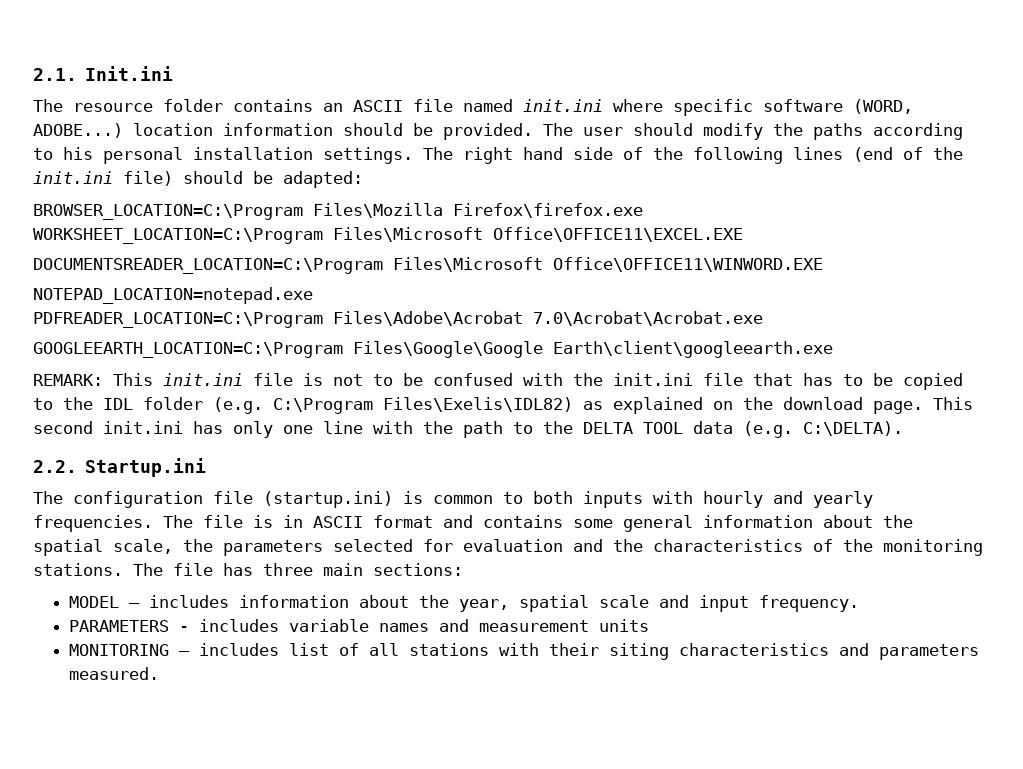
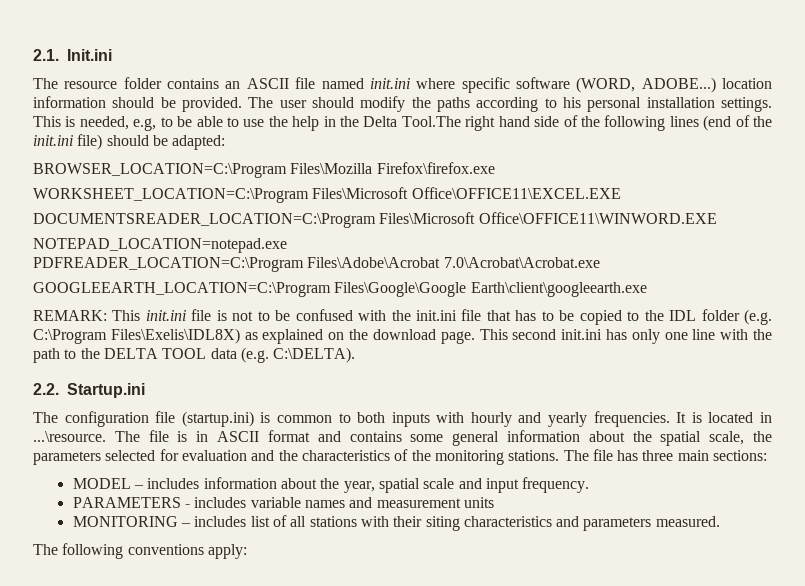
- The right hand side of the following lines (end of the init.ini file) should be adapted:
+ This is needed, e.g, to be able to use the help in the Delta Tool.The right hand side of the following lines (end of the init.ini file) should be adapted:
- REMARK: This init.ini file is not to be confused with the init.ini file that has to be copied to the IDL folder (e.g. C:\Program Files\Exelis\IDL82) as explained on the download page.
+ REMARK: This init.ini file is not to be confused with the init.ini file that has to be copied to the IDL folder (e.g. C:\Program Files\Exelis\IDL8X) as explained on the download page.
- The file is in ASCII format and contains some general information about the spatial scale, the parameters selected for evaluation and the characteristics of the monitoring stations.
+ It is located in ...\resource. The file is in ASCII format and contains some general information about the spatial scale, the parameters selected for evaluation and the characteristics of the monitoring stations.
+ The following conventions apply:

